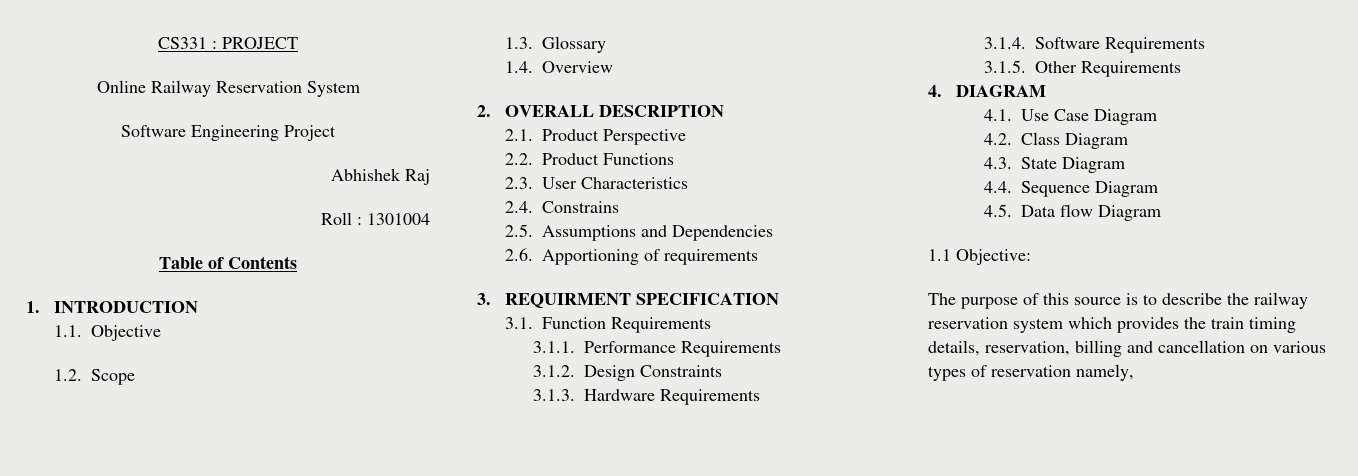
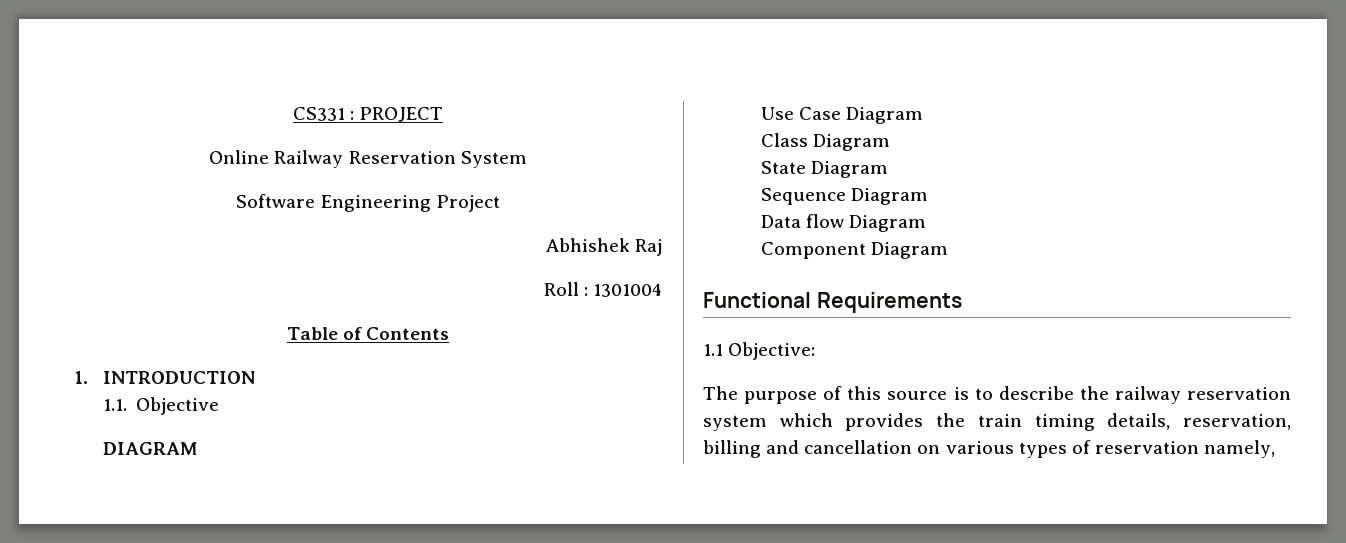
- 1.2. Scope
- 1.3. Glossary
- 1.4. Overview
- 2. OVERALL DESCRIPTION
- 2.1. Product Perspective
- 2.2. Product Functions
- 2.3. User Characteristics
- 2.4. Constrains
- 2.5. Assumptions and Dependencies
- 2.6. Apportioning of requirements
- 3. REQUIRMENT SPECIFICATION
- 3.1. Function Requirements
- 3.1.1. Performance Requirements
- 3.1.2. Design Constraints
- 3.1.3. Hardware Requirements
- 3.1.4. Software Requirements
- 3.1.5. Other Requirements
- 4. DIAGRAM
+ DIAGRAM
- 4.1. Use Case Diagram
+ Use Case Diagram
- 4.2. Class Diagram
+ Class Diagram
- 4.3. State Diagram
+ State Diagram
- 4.4. Sequence Diagram
+ Sequence Diagram
- 4.5. Data flow Diagram
+ Data flow Diagram
+ Component Diagram
+ Functional Requirements

